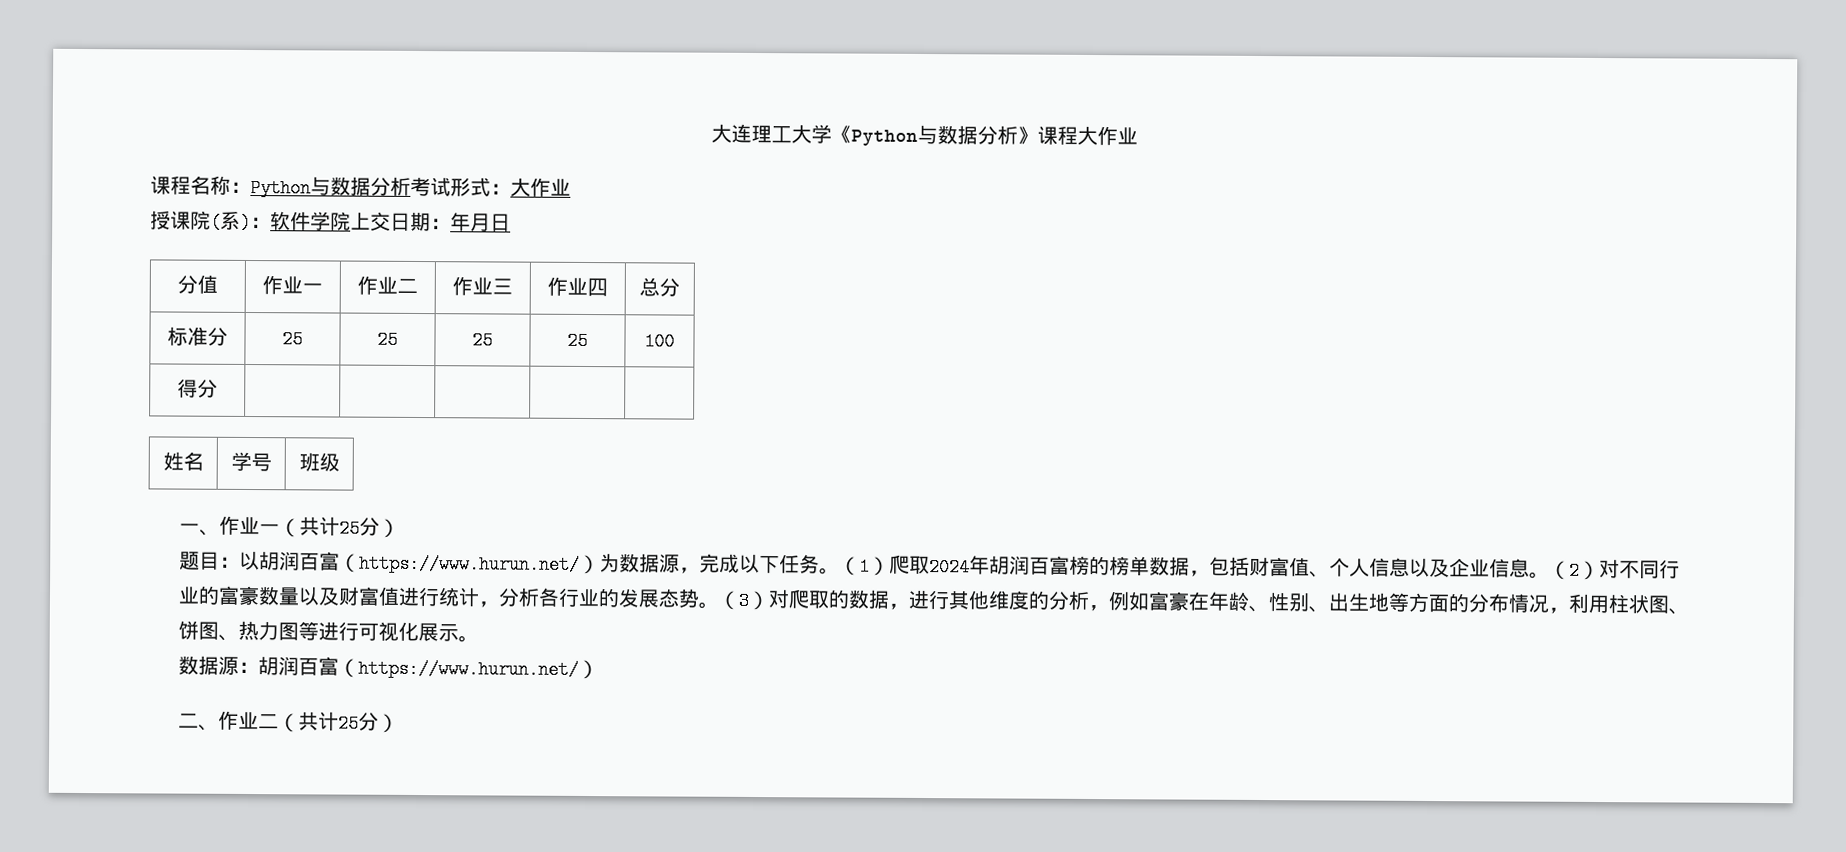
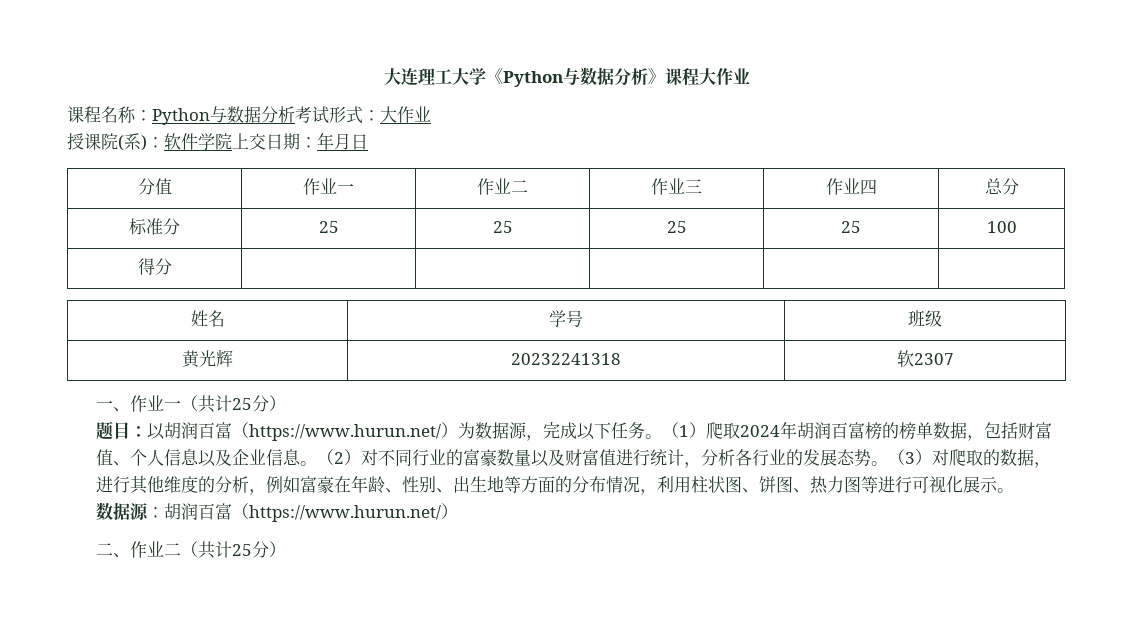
+ 黄光辉 | 20232241318 | 软2307

